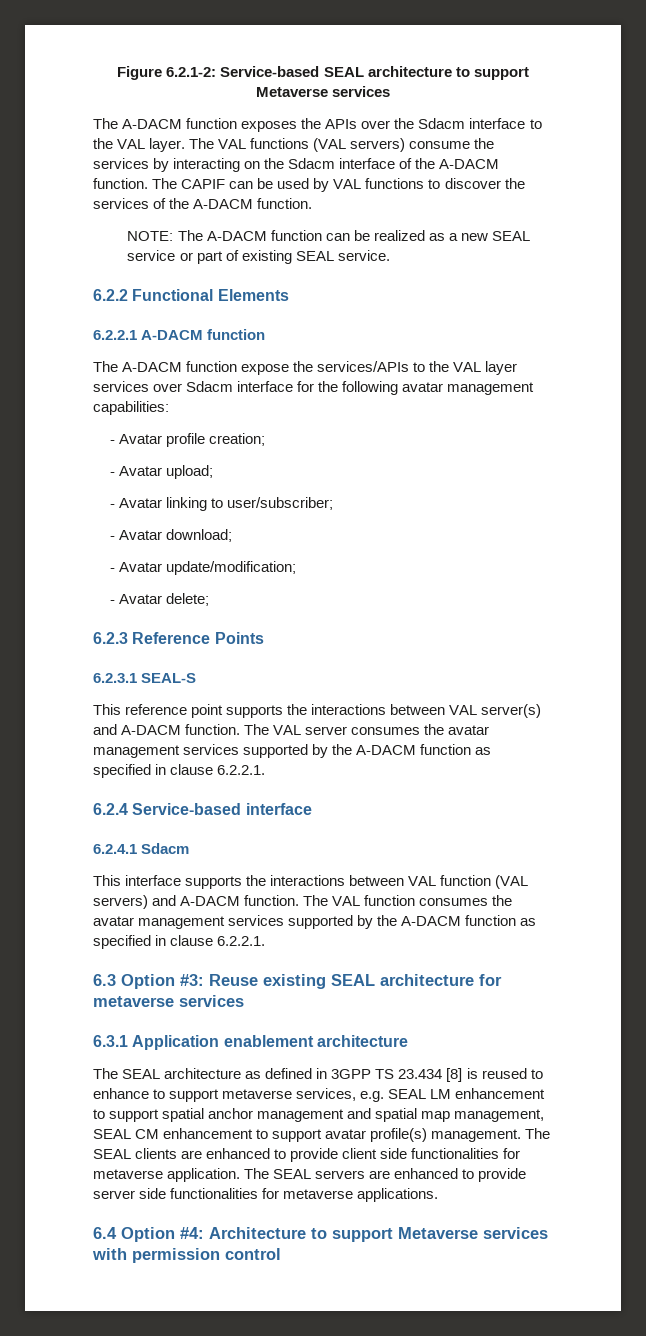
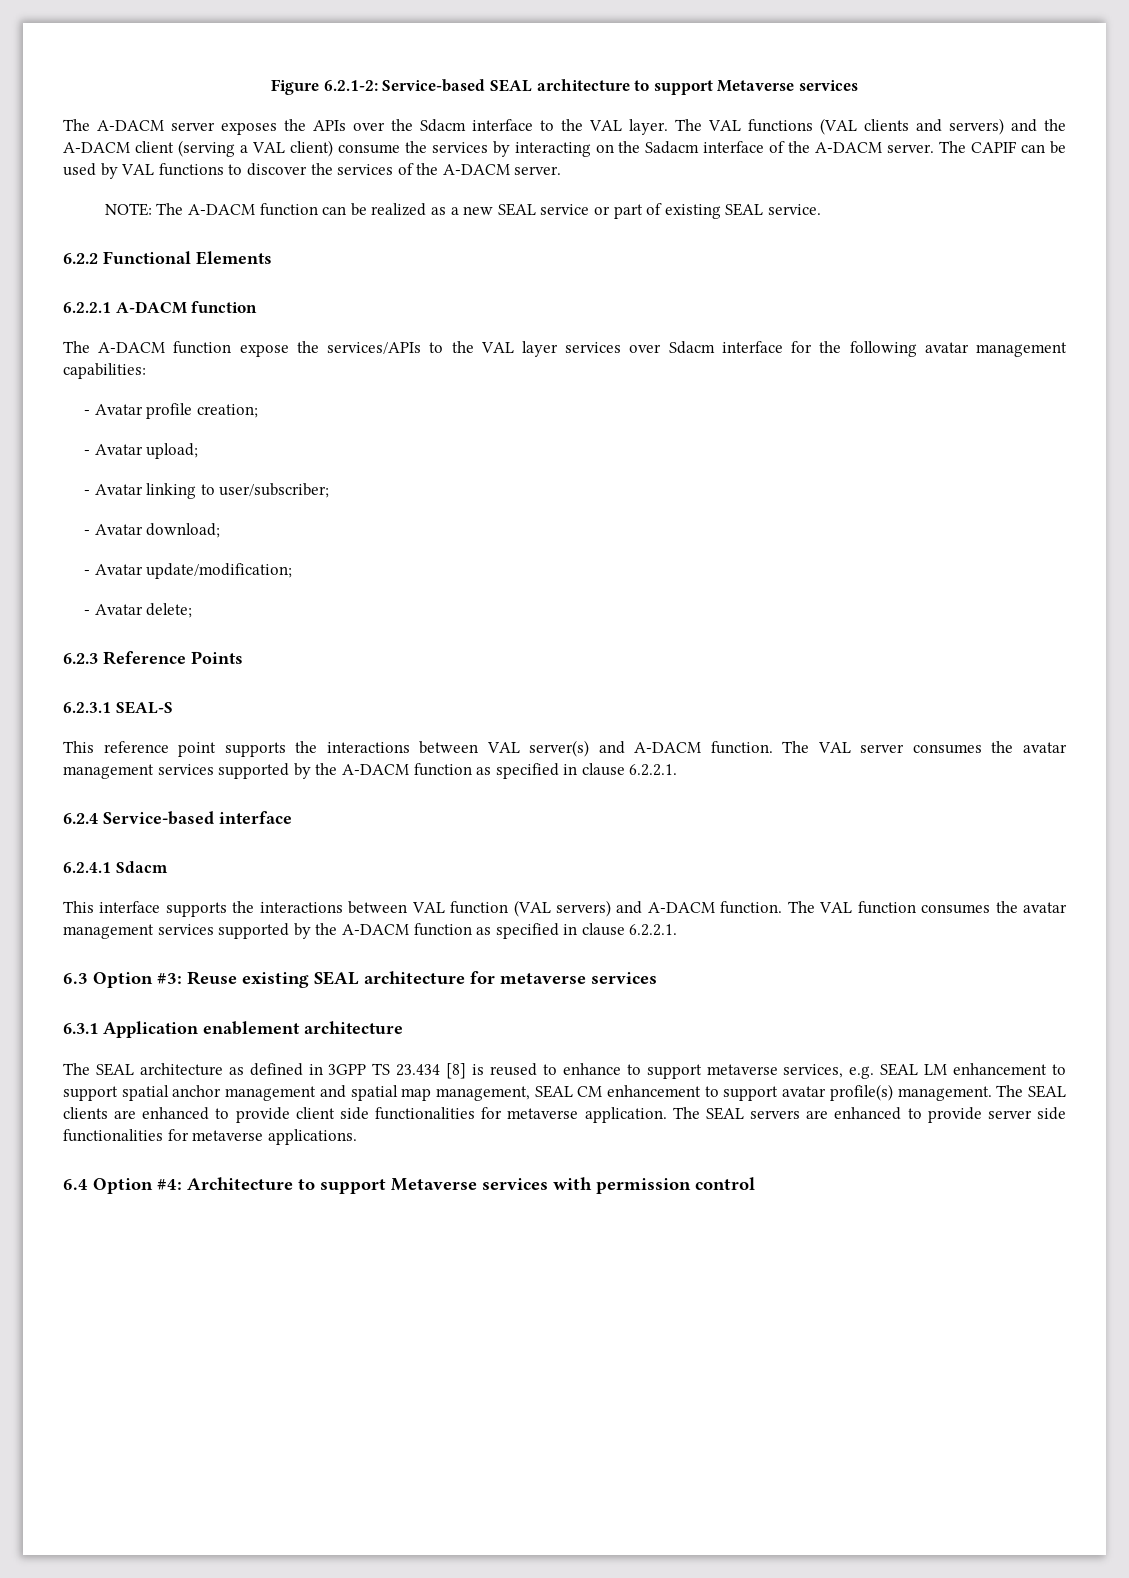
- The A-DACM function exposes the APIs over the Sdacm interface to the VAL layer.
+ The A-DACM server exposes the APIs over the Sdacm interface to the VAL layer.
- The VAL functions (VAL servers) consume the services by interacting on the Sdacm interface of the A-DACM function.
+ The VAL functions (VAL clients and servers) and the A-DACM client (serving a VAL client) consume the services by interacting on the Sadacm interface of the A-DACM server.
- The CAPIF can be used by VAL functions to discover the services of the A-DACM function.
+ The CAPIF can be used by VAL functions to discover the services of the A-DACM server.

